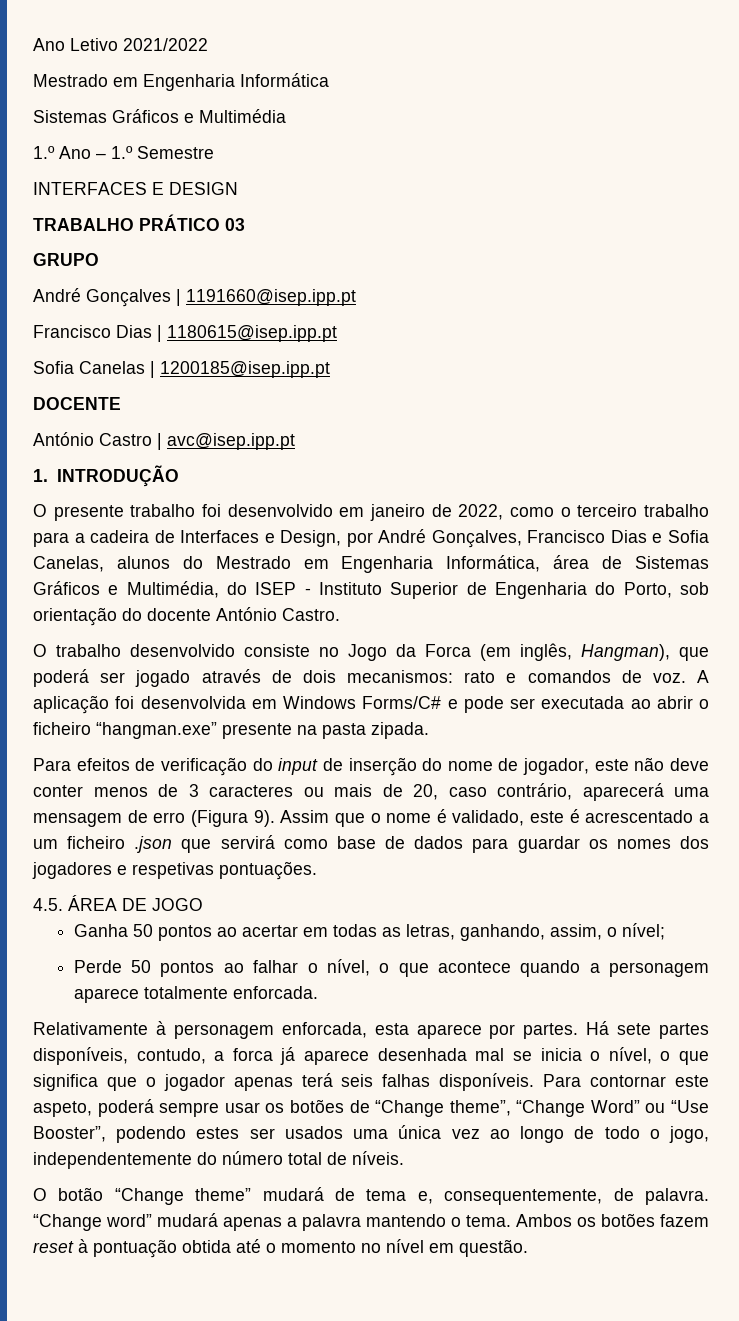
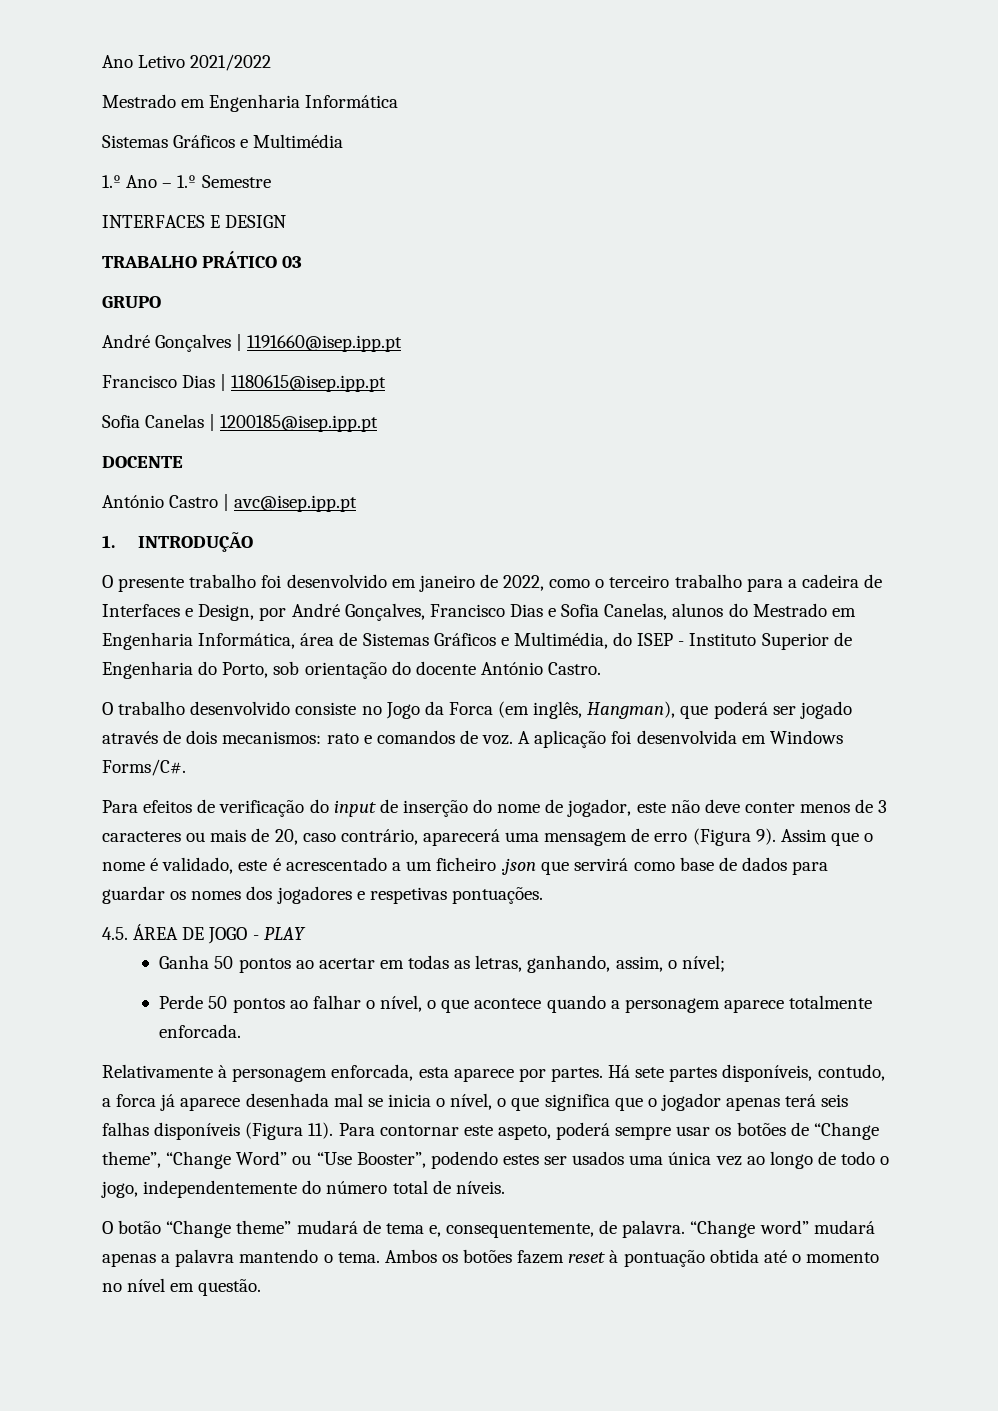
- A aplicação foi desenvolvida em Windows Forms/C# e pode ser executada ao abrir o ficheiro “hangman.exe” presente na pasta zipada.
+ A aplicação foi desenvolvida em Windows Forms/C#.
- 4.5. ÁREA DE JOGO
+ 4.5. ÁREA DE JOGO - PLAY
- Há sete partes disponíveis, contudo, a forca já aparece desenhada mal se inicia o nível, o que significa que o jogador apenas terá seis falhas disponíveis.
+ Há sete partes disponíveis, contudo, a forca já aparece desenhada mal se inicia o nível, o que significa que o jogador apenas terá seis falhas disponíveis (Figura 11).

